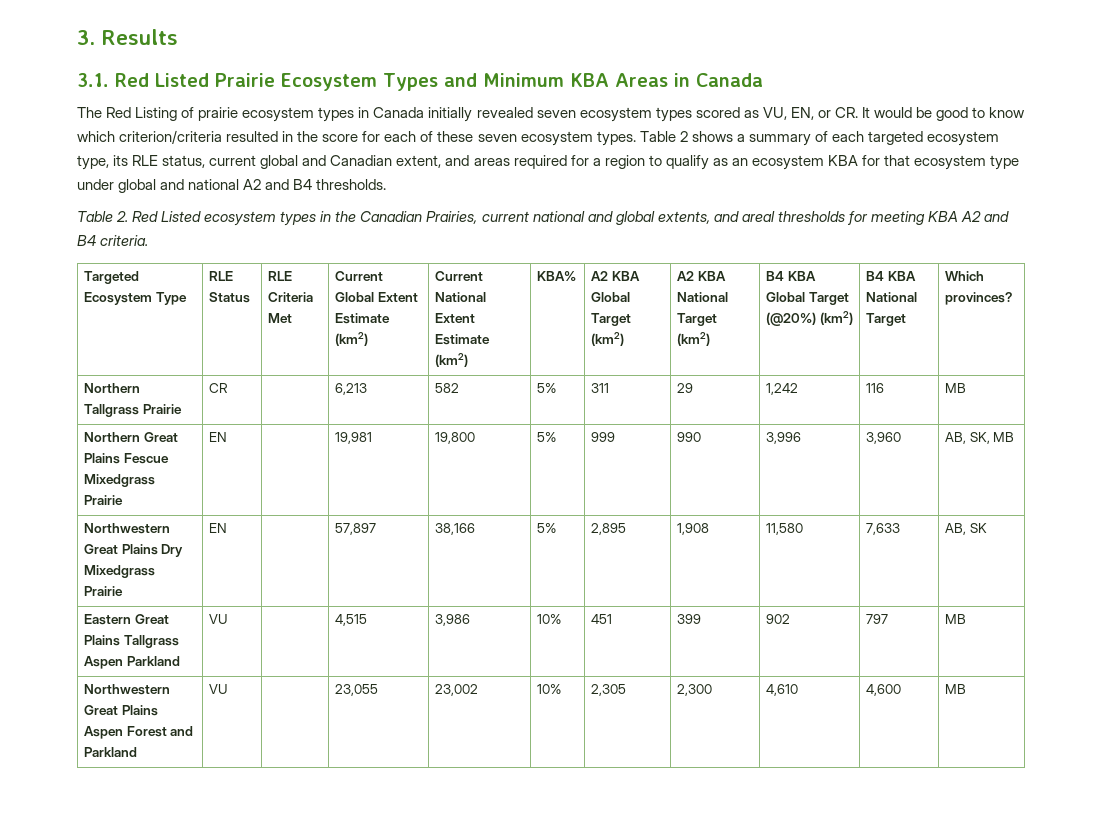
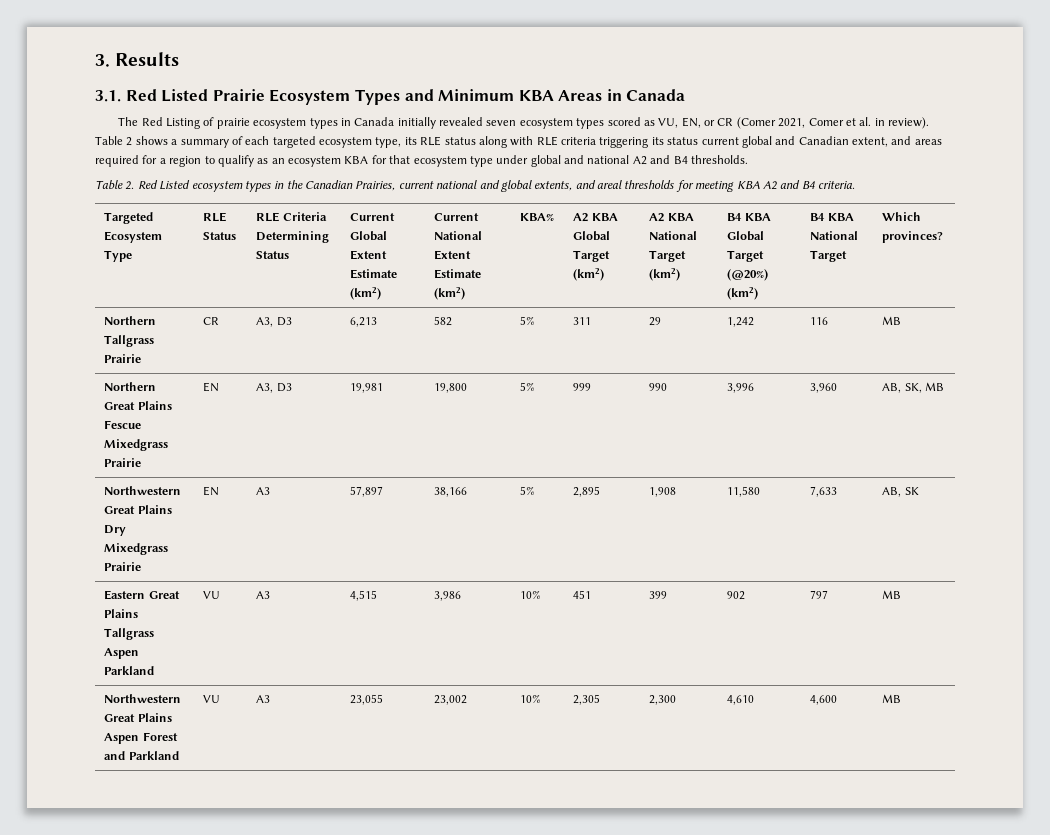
- The Red Listing of prairie ecosystem types in Canada initially revealed seven ecosystem types scored as VU, EN, or CR. It would be good to know which criterion/criteria resulted in the score for each of these seven ecosystem types.
+ The Red Listing of prairie ecosystem types in Canada initially revealed seven ecosystem types scored as VU, EN, or CR (Comer 2021, Comer et al. in review).
- Table 2 shows a summary of each targeted ecosystem type, its RLE status, current global and Canadian extent, and areas required for a region to qualify as an ecosystem KBA for that ecosystem type under global and national A2 and B4 thresholds.
+ Table 2 shows a summary of each targeted ecosystem type, its RLE status along with RLE criteria triggering its status current global and Canadian extent, and areas required for a region to qualify as an ecosystem KBA for that ecosystem type under global and national A2 and B4 thresholds.
- RLE Criteria Met
+ RLE Criteria Determining Status
- Northern Tallgrass Prairie | CR | | 6,213 | 582 | 5% | 311 | 29 | 1,242 | 116 | MB
+ Northern Tallgrass Prairie | CR | A3, D3 | 6,213 | 582 | 5% | 311 | 29 | 1,242 | 116 | MB
- Northern Great Plains Fescue Mixedgrass Prairie | EN | | 19,981 | 19,800 | 5% | 999 | 990 | 3,996 | 3,960 | AB, SK, MB
+ Northern Great Plains Fescue Mixedgrass Prairie | EN | A3, D3 | 19,981 | 19,800 | 5% | 999 | 990 | 3,996 | 3,960 | AB, SK, MB
- Northwestern Great Plains Dry Mixedgrass Prairie | EN | | 57,897 | 38,166 | 5% | 2,895 | 1,908 | 11,580 | 7,633 | AB, SK
+ Northwestern Great Plains Dry Mixedgrass Prairie | EN | A3 | 57,897 | 38,166 | 5% | 2,895 | 1,908 | 11,580 | 7,633 | AB, SK
- Eastern Great Plains Tallgrass Aspen Parkland | VU | | 4,515 | 3,986 | 10% | 451 | 399 | 902 | 797 | MB
+ Eastern Great Plains Tallgrass Aspen Parkland | VU | A3 | 4,515 | 3,986 | 10% | 451 | 399 | 902 | 797 | MB
- Northwestern Great Plains Aspen Forest and Parkland | VU | | 23,055 | 23,002 | 10% | 2,305 | 2,300 | 4,610 | 4,600 | MB
+ Northwestern Great Plains Aspen Forest and Parkland | VU | A3 | 23,055 | 23,002 | 10% | 2,305 | 2,300 | 4,610 | 4,600 | MB

